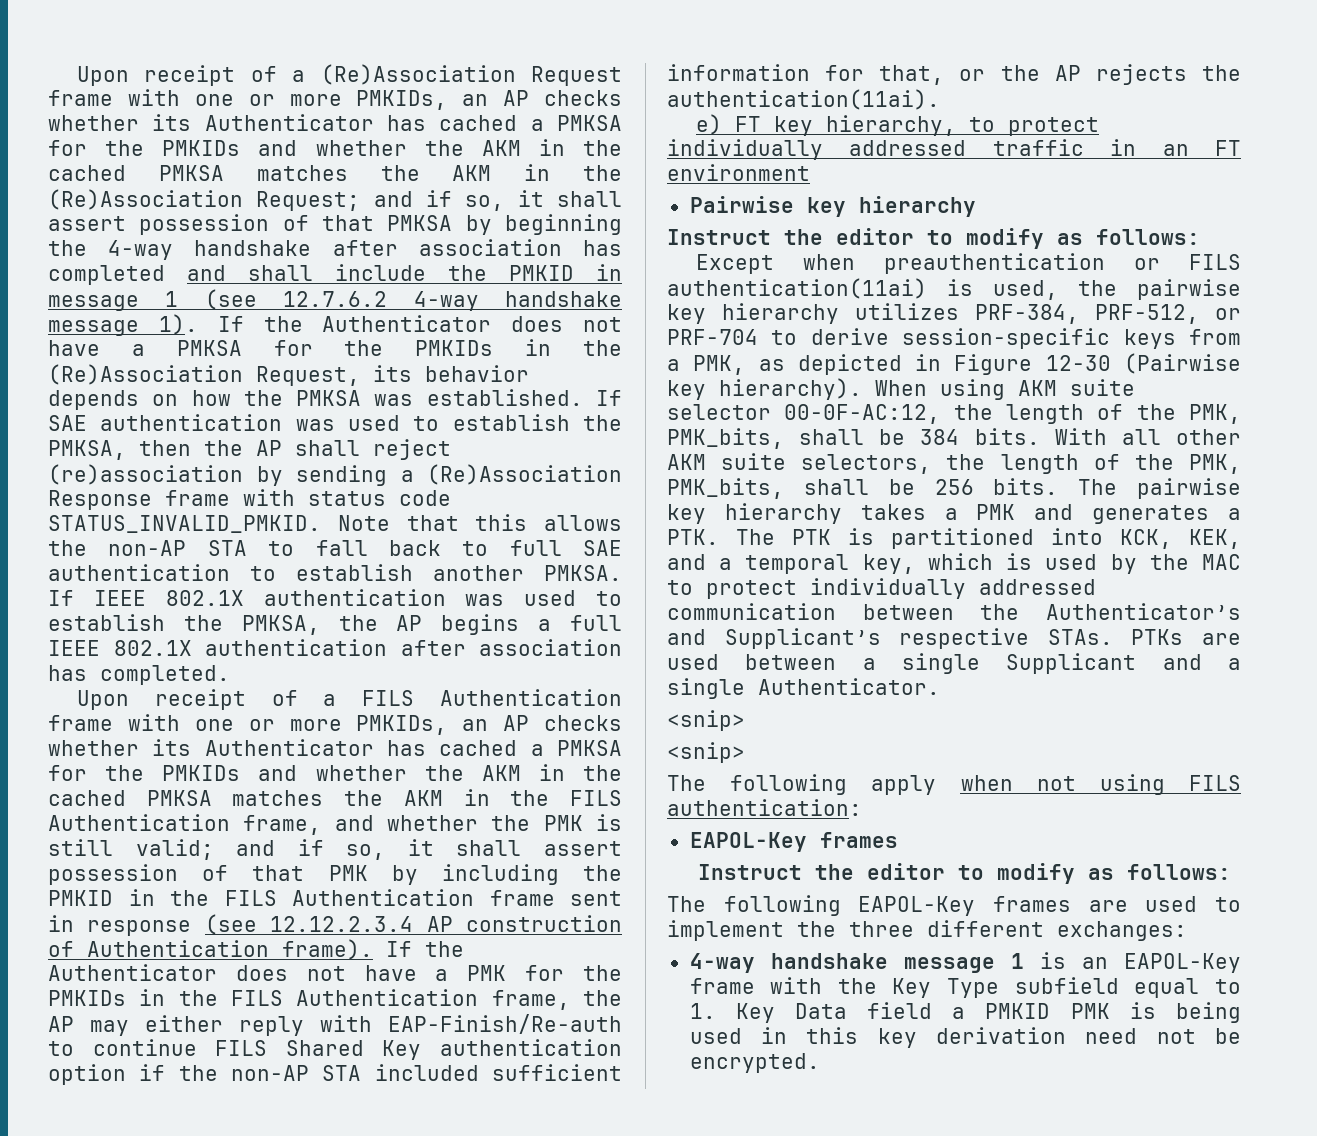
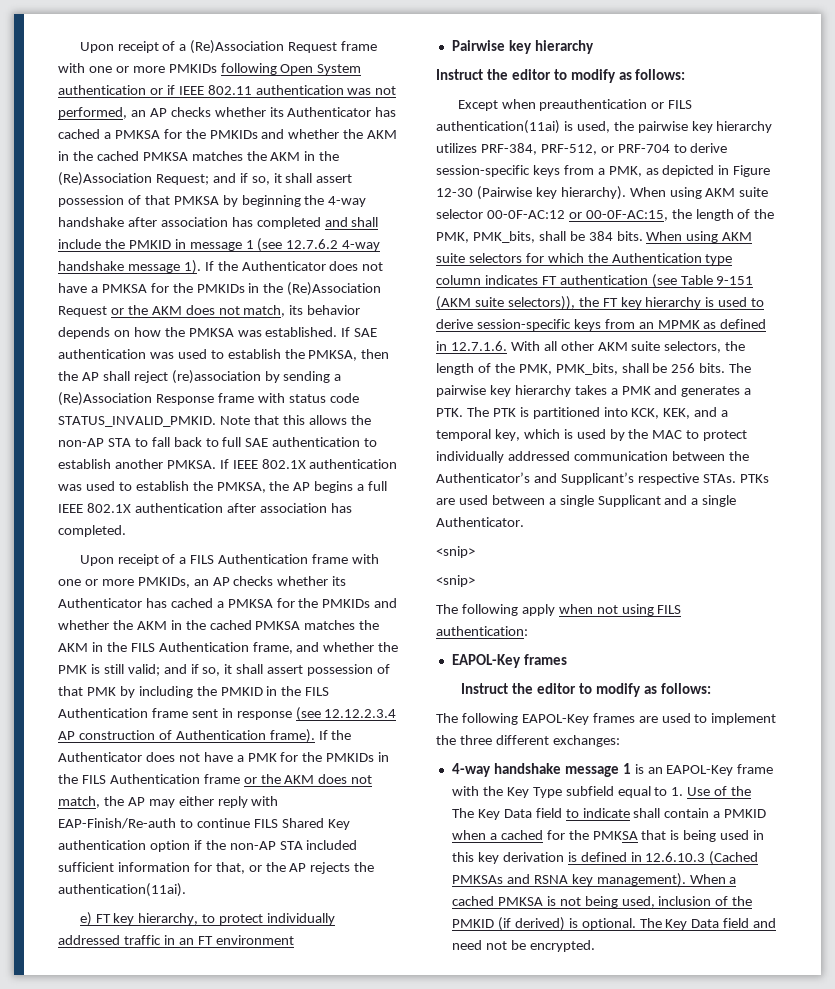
- Upon receipt of a (Re)Association Request frame with one or more PMKIDs, an AP checks whether its Authenticator has cached a PMKSA for the PMKIDs and whether the AKM in the cached PMKSA matches the AKM in the (Re)Association Request;
+ Upon receipt of a (Re)Association Request frame with one or more PMKIDs following Open System authentication or if IEEE 802.11 authentication was not performed, an AP checks whether its Authenticator has cached a PMKSA for the PMKIDs and whether the AKM in the cached PMKSA matches the AKM in the (Re)Association Request;
- If the Authenticator does not have a PMKSA for the PMKIDs in the (Re)Association Request, its behavior depends on how the PMKSA was established.
+ If the Authenticator does not have a PMKSA for the PMKIDs in the (Re)Association Request or the AKM does not match, its behavior depends on how the PMKSA was established.
- If the Authenticator does not have a PMK for the PMKIDs in the FILS Authentication frame, the AP may either reply with EAP-Finish/Re-auth to continue FILS Shared Key authentication option if the non-AP STA included sufficient information for that, or the AP rejects the authentication(11ai).
+ If the Authenticator does not have a PMK for the PMKIDs in the FILS Authentication frame or the AKM does not match, the AP may either reply with EAP-Finish/Re-auth to continue FILS Shared Key authentication option if the non-AP STA included sufficient information for that, or the AP rejects the authentication(11ai).
- When using AKM suite selector 00-0F-AC:12, the length of the PMK, PMK_bits, shall be 384 bits.
+ When using AKM suite selector 00-0F-AC:12 or 00-0F-AC:15, the length of the PMK, PMK_bits, shall be 384 bits.
- With all other AKM suite selectors, the length of the PMK, PMK_bits, shall be 256 bits.
+ When using AKM suite selectors for which the Authentication type column indicates FT authentication (see Table 9-151 (AKM suite selectors)), the FT key hierarchy is used to derive session-specific keys from an MPMK as defined in 12.7.1.6. With all other AKM suite selectors, the length of the PMK, PMK_bits, shall be 256 bits.
- 4-way handshake message 1 is an EAPOL-Key frame with the Key Type subfield equal to 1. Key Data field a PMKID PMK is being used in this key derivation need not be encrypted.
+ 4-way handshake message 1 is an EAPOL-Key frame with the Key Type subfield equal to 1. Use of the The Key Data field to indicate shall contain a PMKID when a cached for the PMKSA that is being used in this key derivation is defined in 12.6.10.3 (Cached PMKSAs and RSNA key management). When a cached PMKSA is not being used, inclusion of the PMKID (if derived) is optional. The Key Data field and need not be encrypted.

